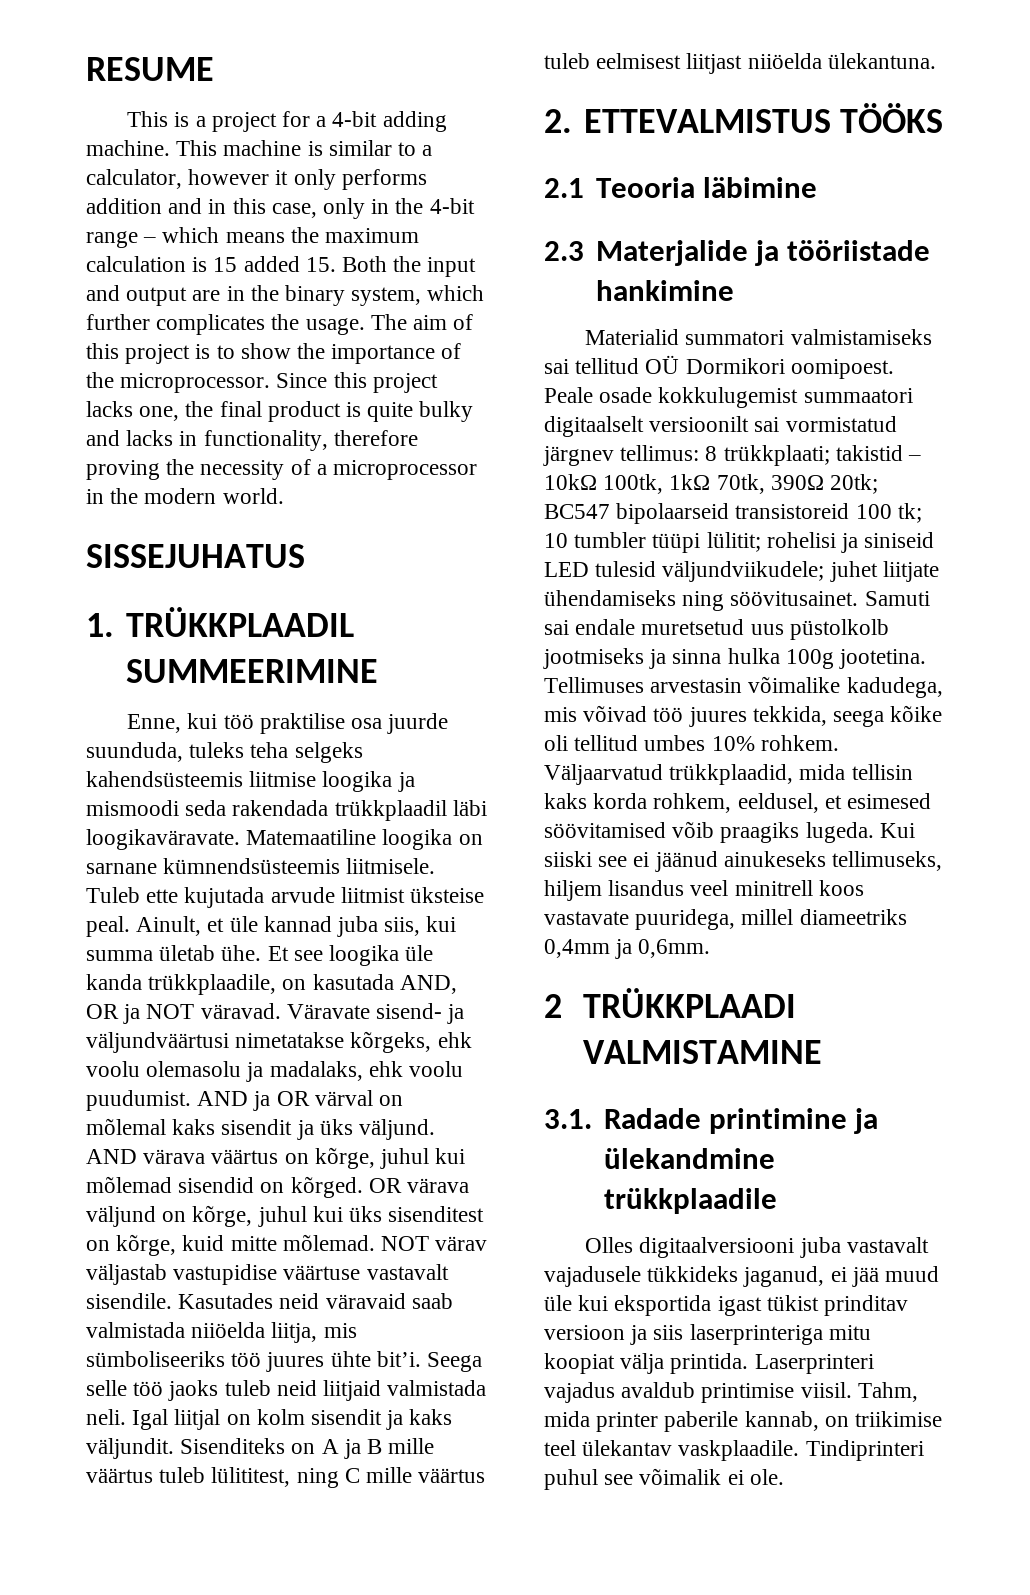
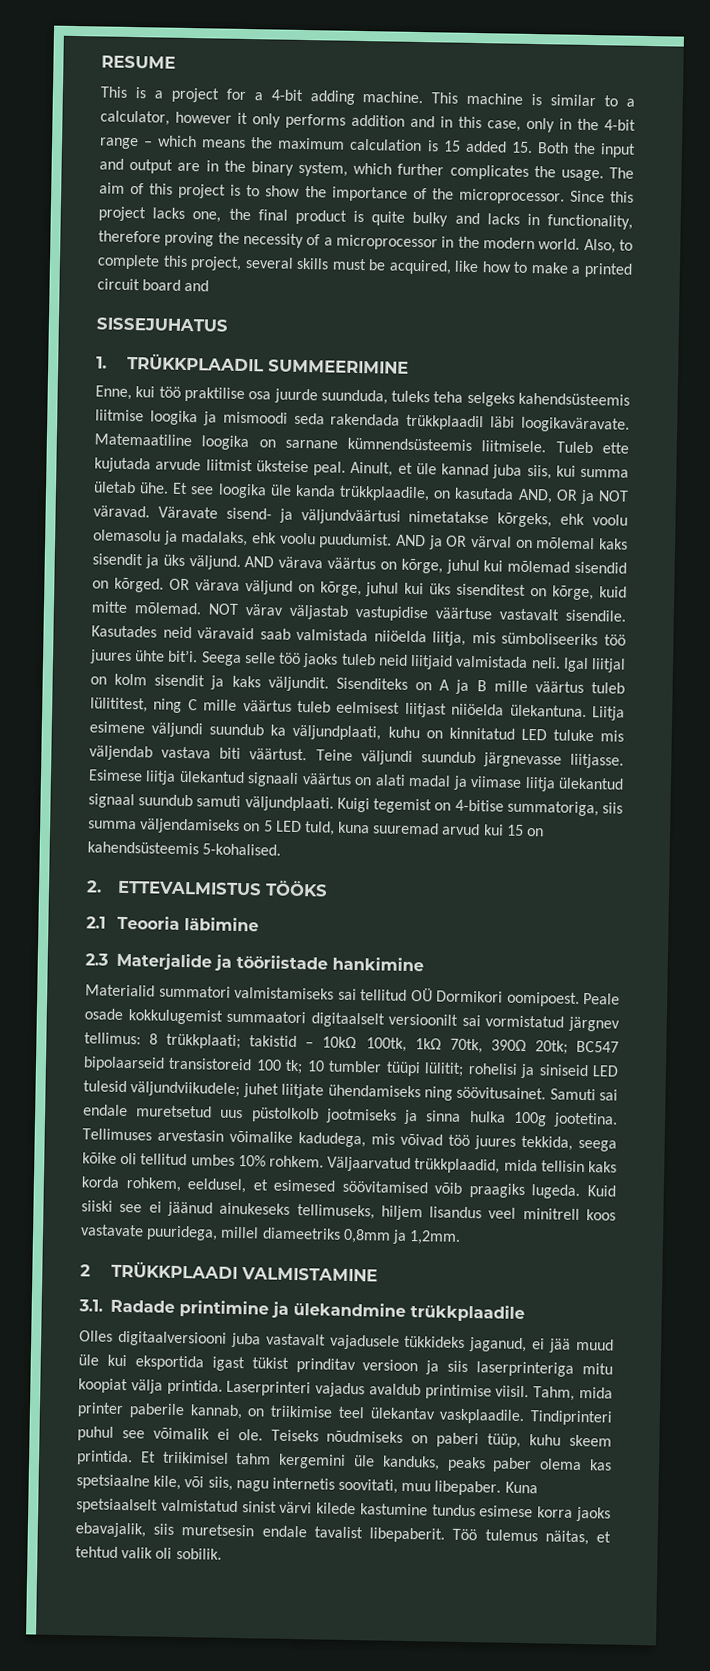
+ Also, to complete this project, several skills must be acquired, like how to make a printed circuit board and
+ Liitja esimene väljundi suundub ka väljundplaati, kuhu on kinnitatud LED tuluke mis väljendab vastava biti väärtust. Teine väljundi suundub järgnevasse liitjasse. Esimese liitja ülekantud signaali väärtus on alati madal ja viimase liitja ülekantud signaal suundub samuti väljundplaati. Kuigi tegemist on 4-bitise summatoriga, siis summa väljendamiseks on 5 LED tuld, kuna suuremad arvud kui 15 on kahendsüsteemis 5-kohalised.
- Kui siiski see ei jäänud ainukeseks tellimuseks, hiljem lisandus veel minitrell koos vastavate puuridega, millel diameetriks 0,4mm ja 0,6mm.
+ Kuid siiski see ei jäänud ainukeseks tellimuseks, hiljem lisandus veel minitrell koos vastavate puuridega, millel diameetriks 0,8mm ja 1,2mm.
+ Teiseks nõudmiseks on paberi tüüp, kuhu skeem printida. Et triikimisel tahm kergemini üle kanduks, peaks paber olema kas spetsiaalne kile, või siis, nagu internetis soovitati, muu libepaber. Kuna spetsiaalselt valmistatud sinist värvi kilede kastumine tundus esimese korra jaoks ebavajalik, siis muretsesin endale tavalist libepaberit. Töö tulemus näitas, et tehtud valik oli sobilik.

